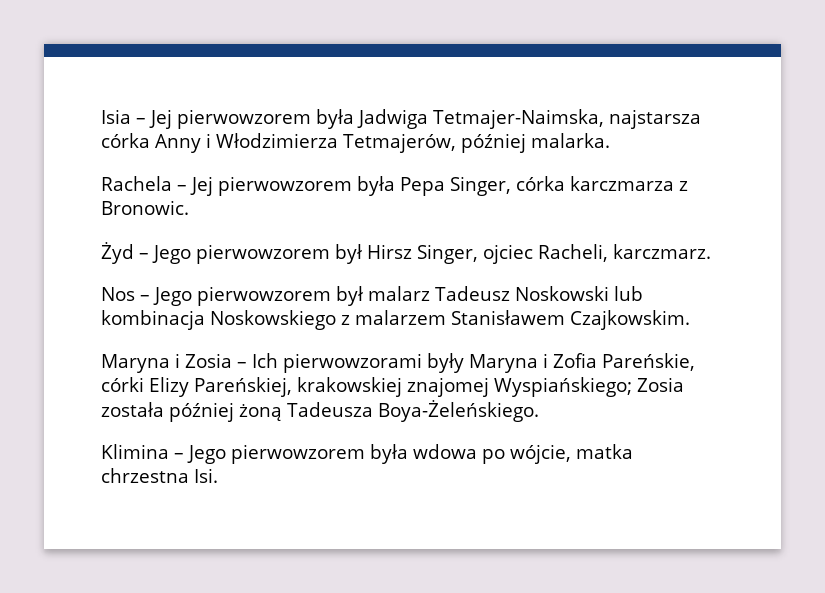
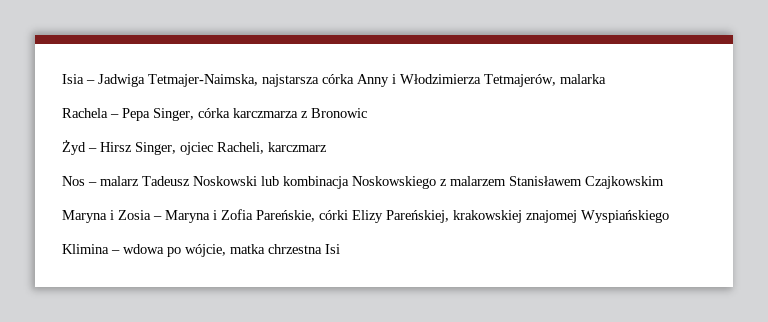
- Isia – Jej pierwowzorem była Jadwiga Tetmajer-Naimska, najstarsza córka Anny i Włodzimierza Tetmajerów, później malarka.
+ Isia – Jadwiga Tetmajer-Naimska, najstarsza córka Anny i Włodzimierza Tetmajerów, malarka
- Rachela – Jej pierwowzorem była Pepa Singer, córka karczmarza z Bronowic.
+ Rachela – Pepa Singer, córka karczmarza z Bronowic
- Żyd – Jego pierwowzorem był Hirsz Singer, ojciec Racheli, karczmarz.
+ Żyd – Hirsz Singer, ojciec Racheli, karczmarz
- Nos – Jego pierwowzorem był malarz Tadeusz Noskowski lub kombinacja Noskowskiego z malarzem Stanisławem Czajkowskim.
+ Nos – malarz Tadeusz Noskowski lub kombinacja Noskowskiego z malarzem Stanisławem Czajkowskim
- Maryna i Zosia – Ich pierwowzorami były Maryna i Zofia Pareńskie, córki Elizy Pareńskiej, krakowskiej znajomej Wyspiańskiego; Zosia została później żoną Tadeusza Boya-Żeleńskiego.
+ Maryna i Zosia – Maryna i Zofia Pareńskie, córki Elizy Pareńskiej, krakowskiej znajomej Wyspiańskiego
- Klimina – Jego pierwowzorem była wdowa po wójcie, matka chrzestna Isi.
+ Klimina – wdowa po wójcie, matka chrzestna Isi

